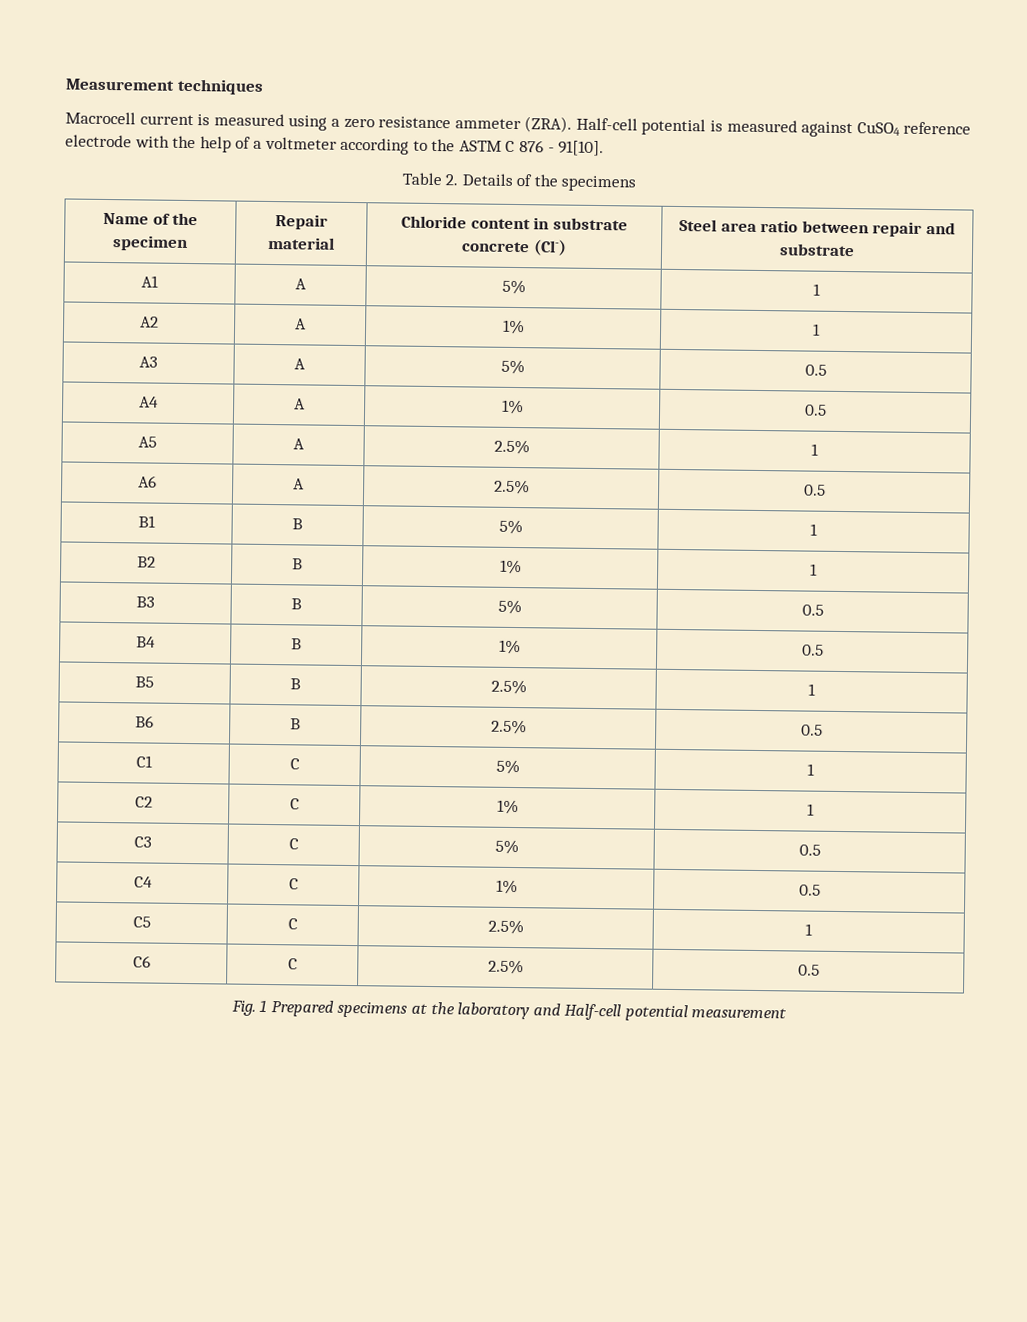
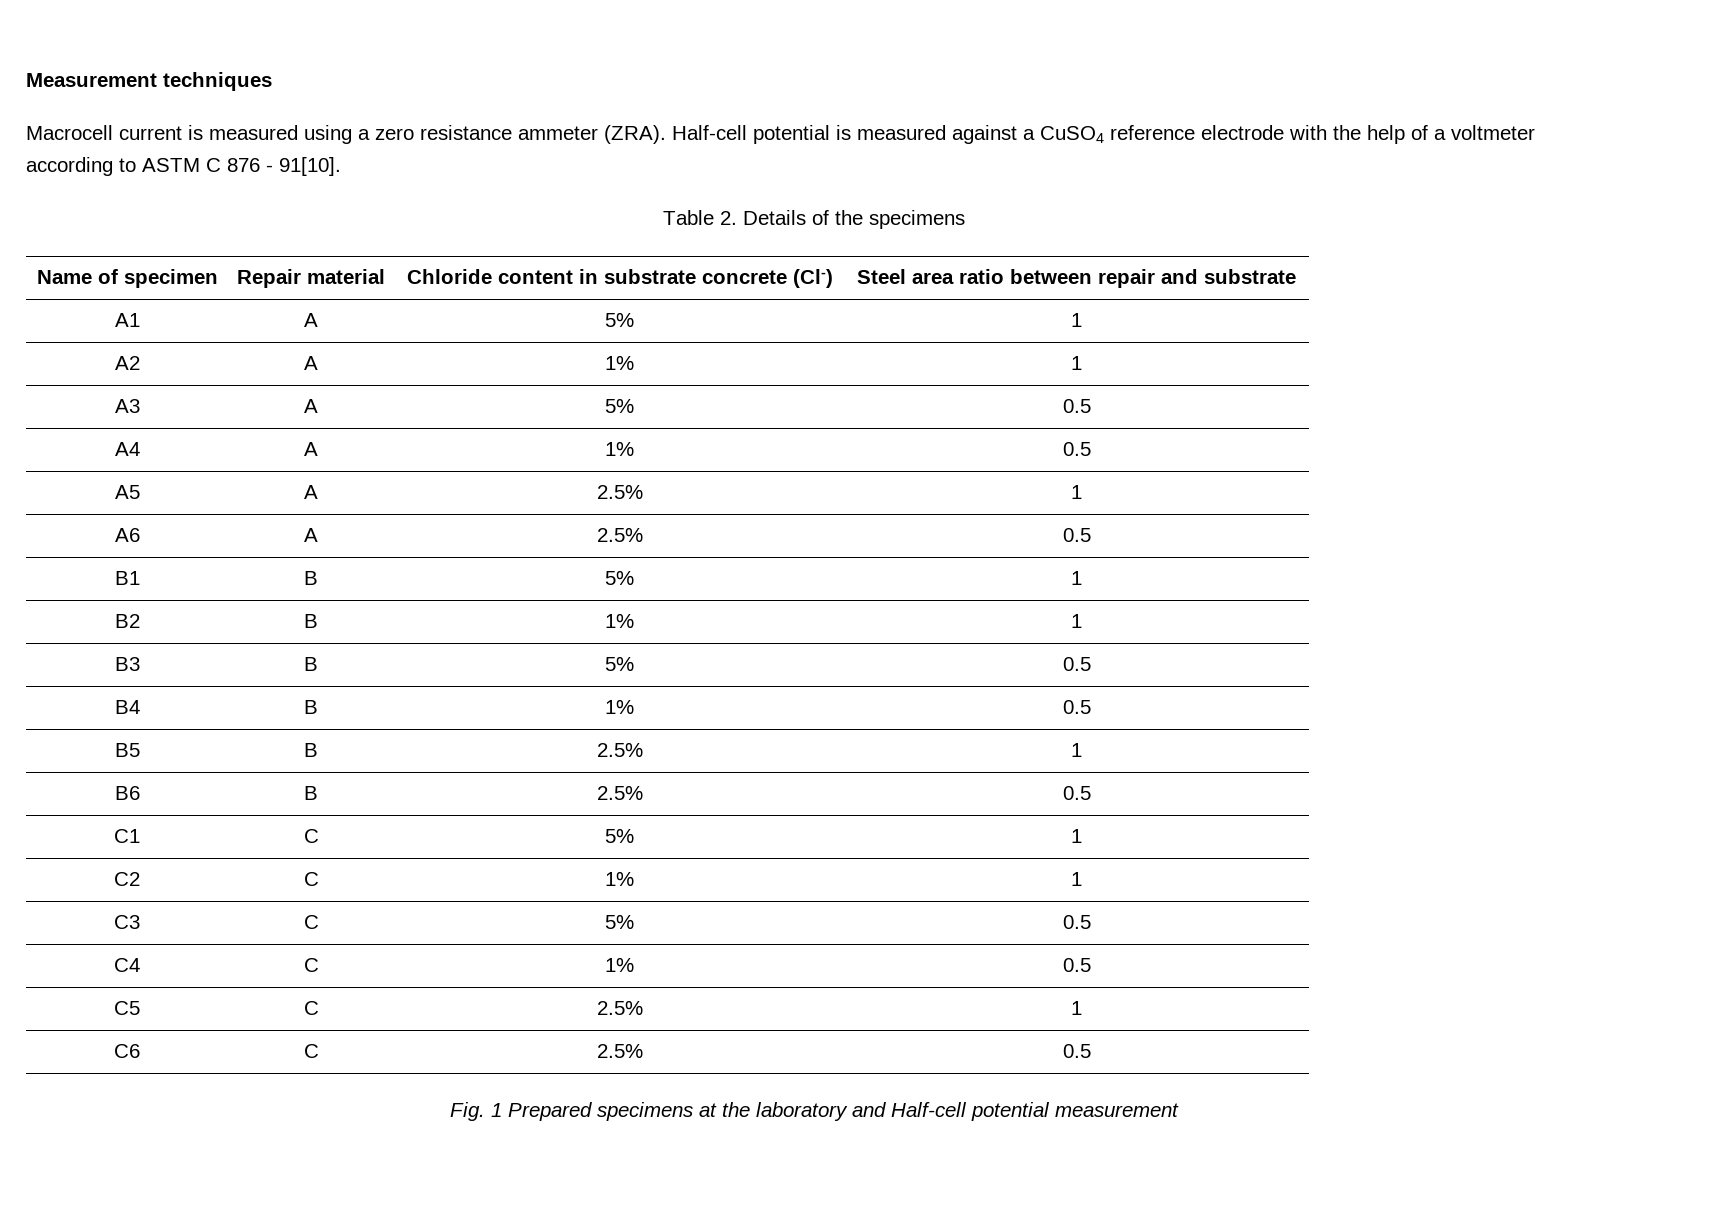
- Half-cell potential is measured against CuSO4 reference electrode with the help of a voltmeter according to the ASTM C 876 - 91[10].
+ Half-cell potential is measured against a CuSO4 reference electrode with the help of a voltmeter according to ASTM C 876 - 91[10].
- Name of the specimen | Repair material | Chloride content in substrate concrete (Cl-) | Steel area ratio between repair and substrate
+ Name of specimen | Repair material | Chloride content in substrate concrete (Cl-) | Steel area ratio between repair and substrate

